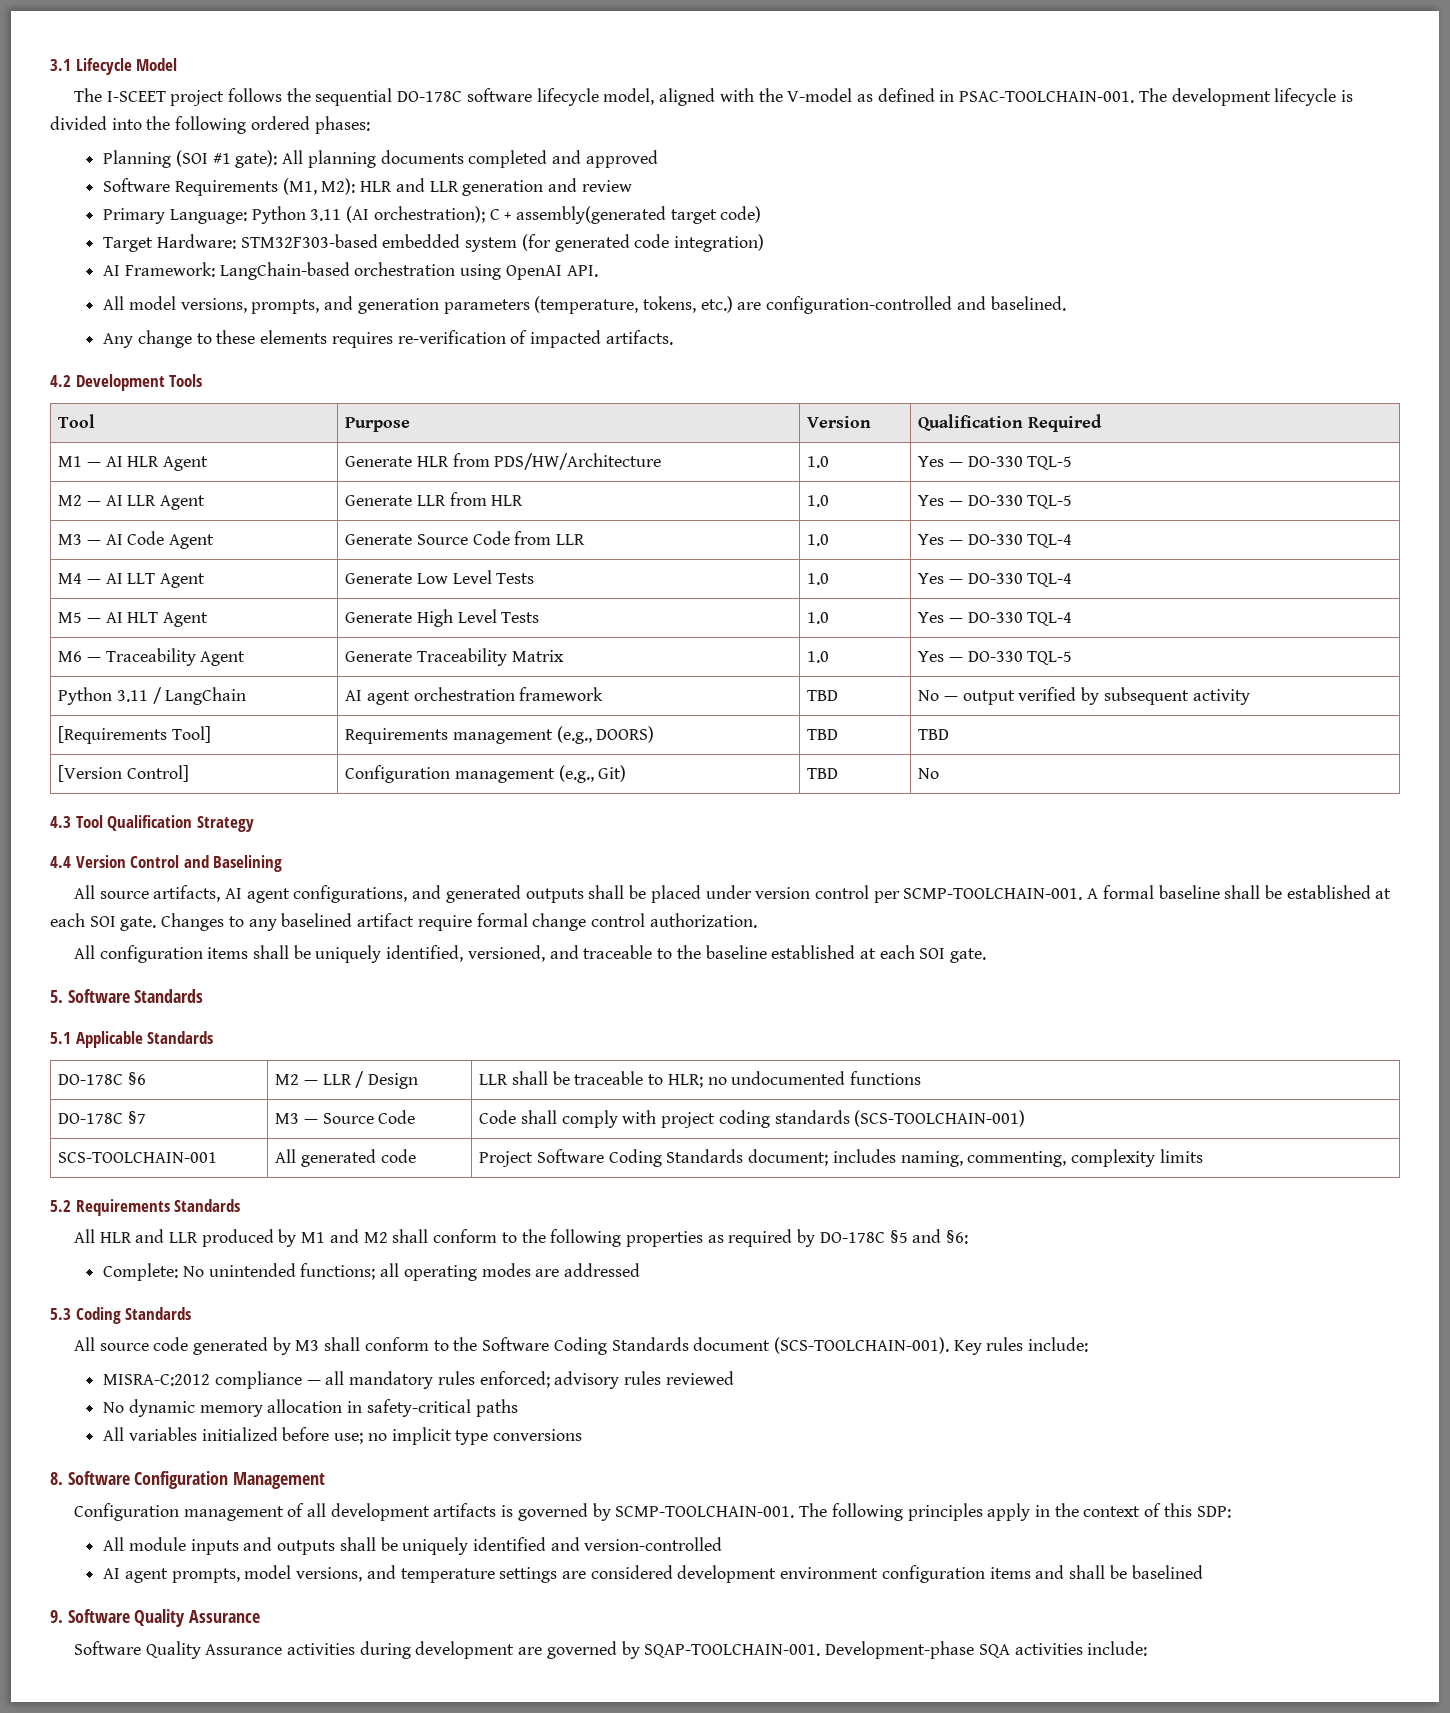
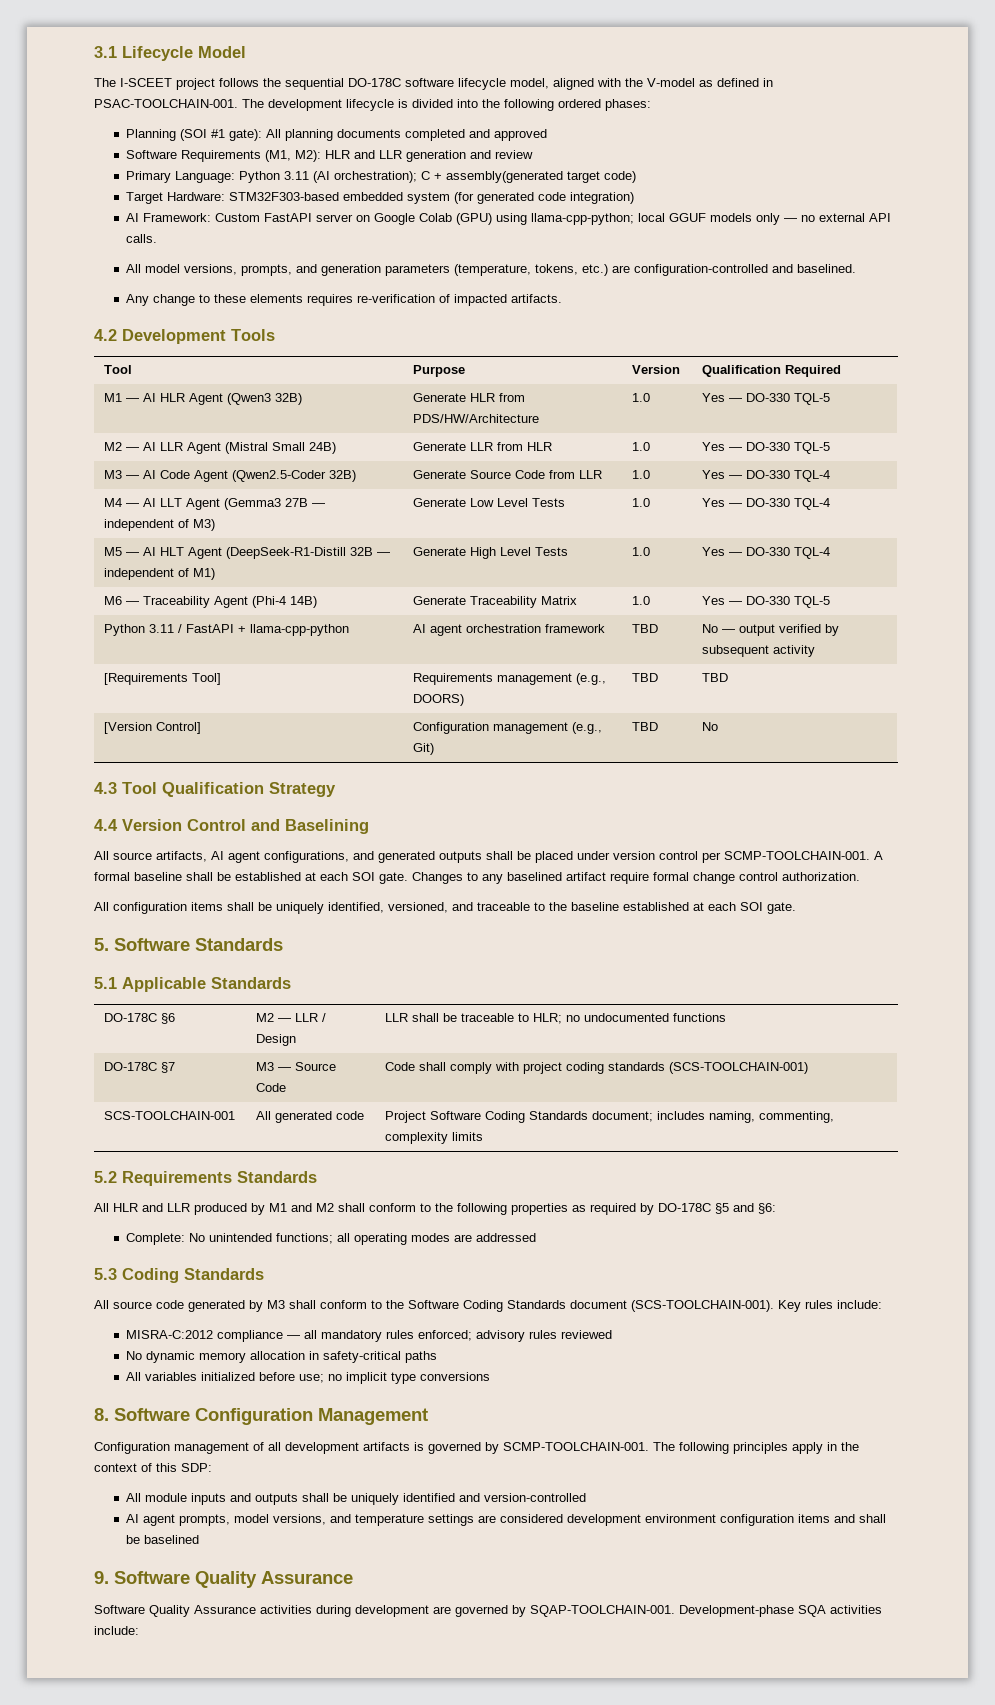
- AI Framework: LangChain-based orchestration using OpenAI API.
+ AI Framework: Custom FastAPI server on Google Colab (GPU) using llama-cpp-python; local GGUF models only — no external API calls.
- M1 — AI HLR Agent | Generate HLR from PDS/HW/Architecture | 1.0 | Yes — DO-330 TQL-5
+ M1 — AI HLR Agent (Qwen3 32B) | Generate HLR from PDS/HW/Architecture | 1.0 | Yes — DO-330 TQL-5
- M2 — AI LLR Agent | Generate LLR from HLR | 1.0 | Yes — DO-330 TQL-5
+ M2 — AI LLR Agent (Mistral Small 24B) | Generate LLR from HLR | 1.0 | Yes — DO-330 TQL-5
- M3 — AI Code Agent | Generate Source Code from LLR | 1.0 | Yes — DO-330 TQL-4
+ M3 — AI Code Agent (Qwen2.5-Coder 32B) | Generate Source Code from LLR | 1.0 | Yes — DO-330 TQL-4
- M4 — AI LLT Agent | Generate Low Level Tests | 1.0 | Yes — DO-330 TQL-4
+ M4 — AI LLT Agent (Gemma3 27B — independent of M3) | Generate Low Level Tests | 1.0 | Yes — DO-330 TQL-4
- M5 — AI HLT Agent | Generate High Level Tests | 1.0 | Yes — DO-330 TQL-4
+ M5 — AI HLT Agent (DeepSeek-R1-Distill 32B — independent of M1) | Generate High Level Tests | 1.0 | Yes — DO-330 TQL-4
- M6 — Traceability Agent | Generate Traceability Matrix | 1.0 | Yes — DO-330 TQL-5
+ M6 — Traceability Agent (Phi-4 14B) | Generate Traceability Matrix | 1.0 | Yes — DO-330 TQL-5
- Python 3.11 / LangChain | AI agent orchestration framework | TBD | No — output verified by subsequent activity
+ Python 3.11 / FastAPI + llama-cpp-python | AI agent orchestration framework | TBD | No — output verified by subsequent activity

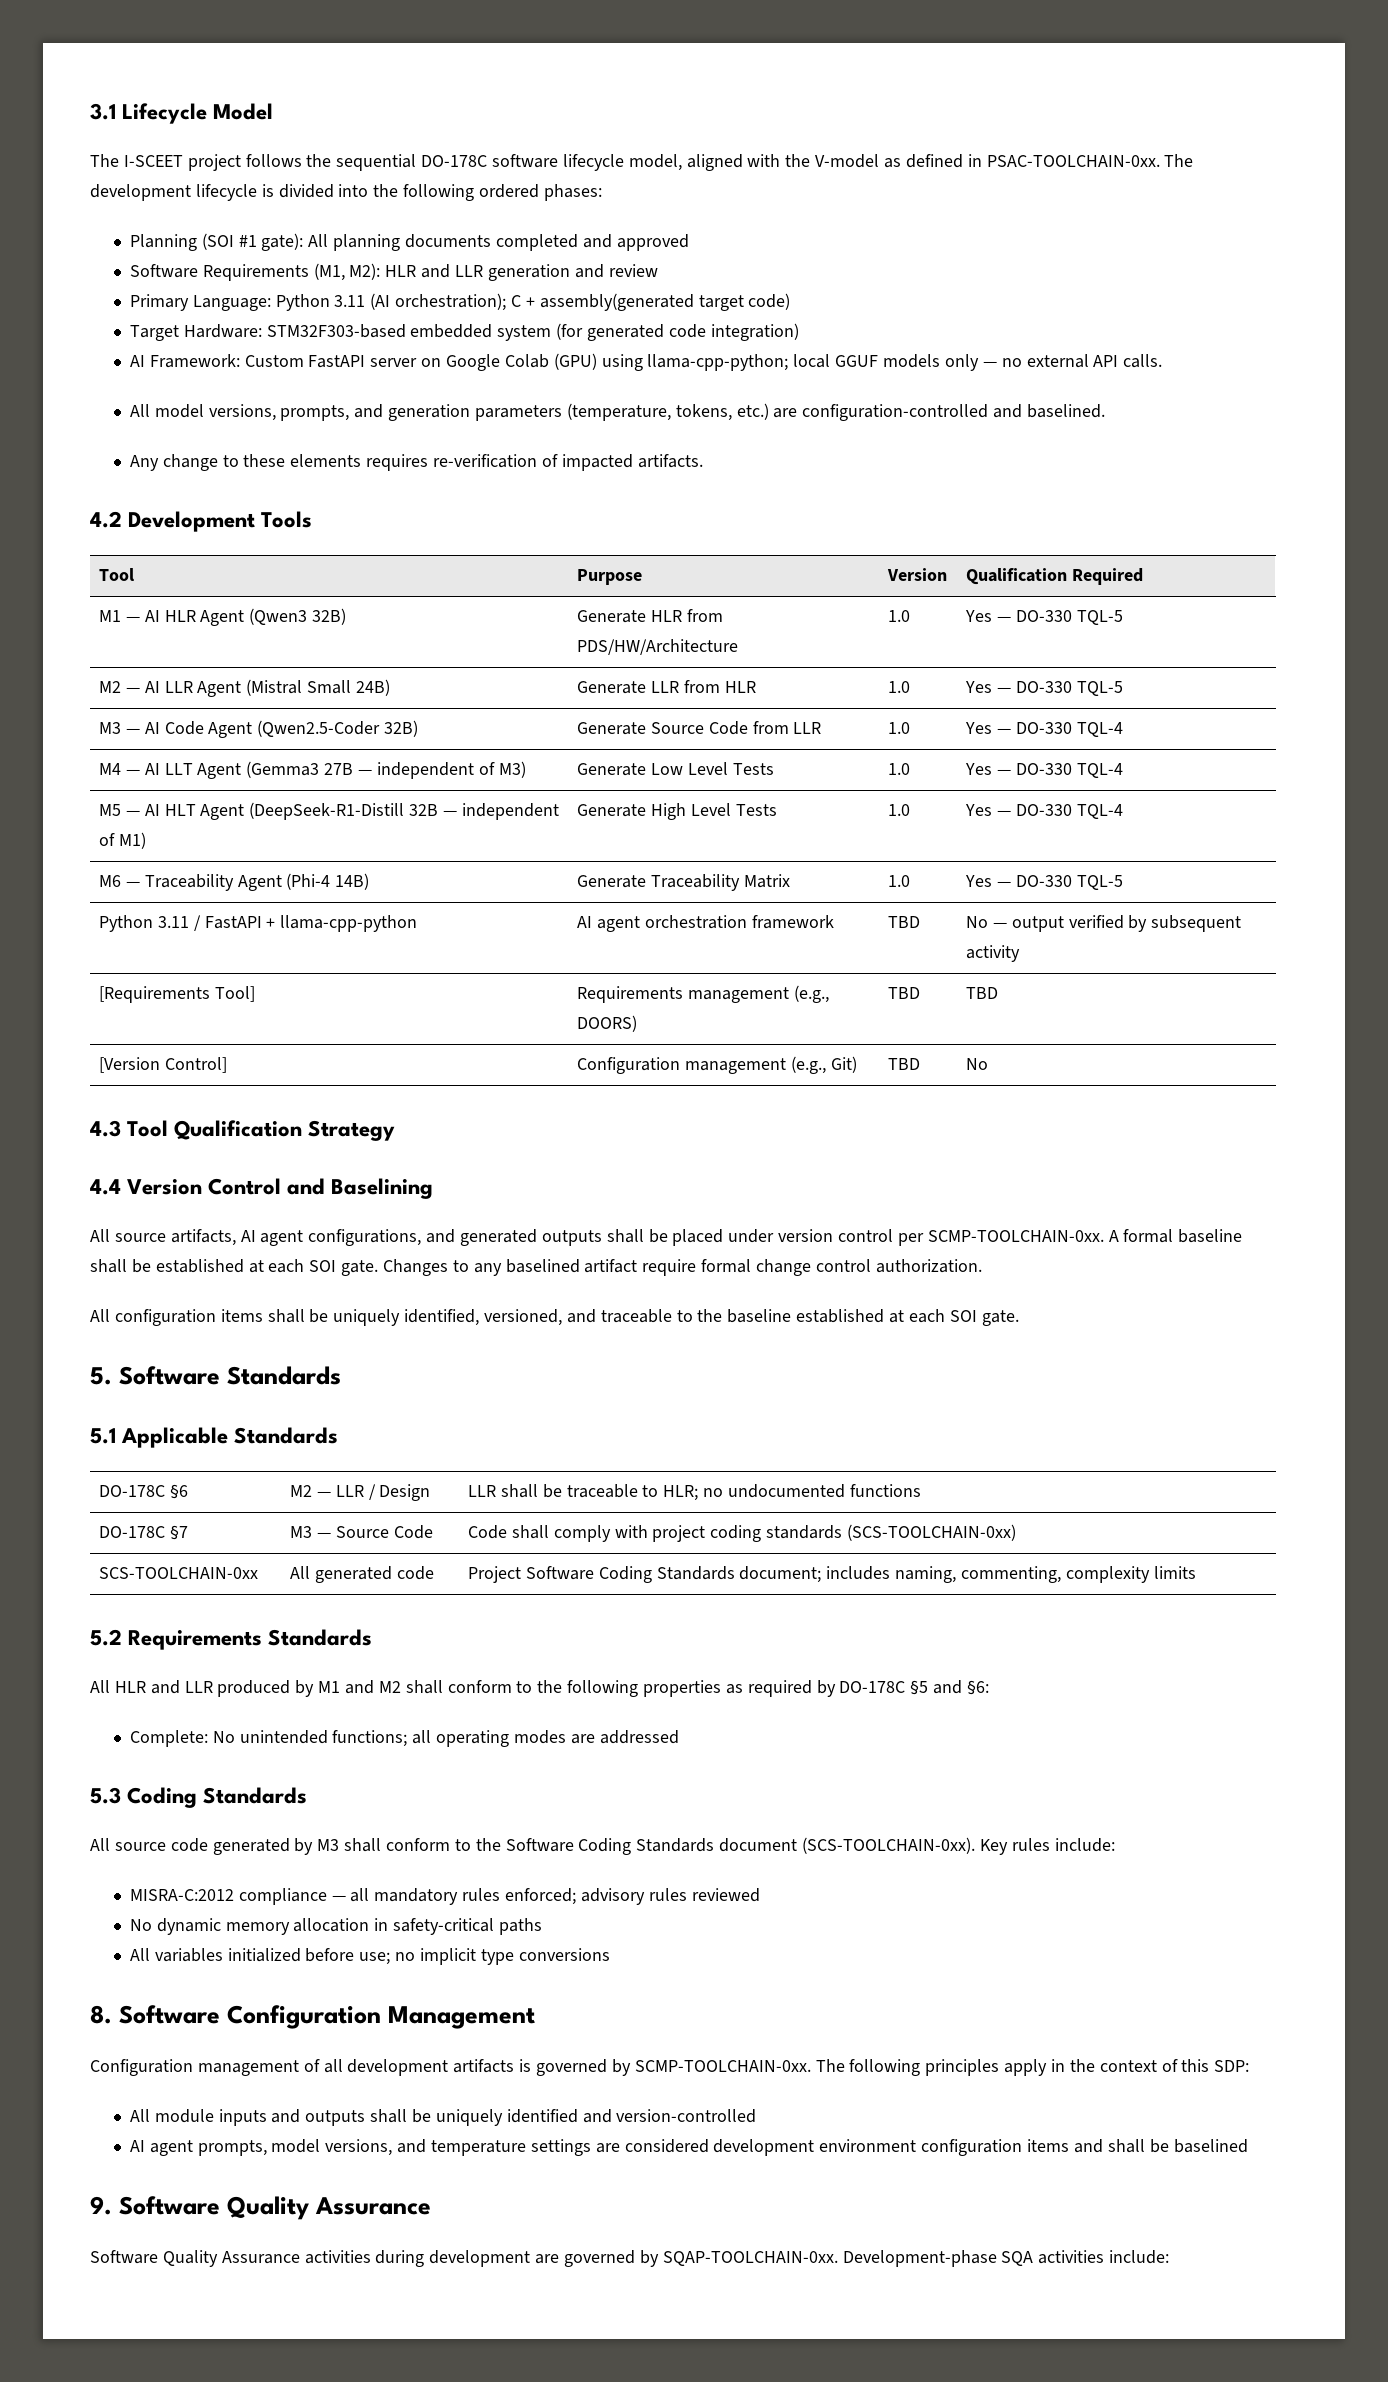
- The I-SCEET project follows the sequential DO-178C software lifecycle model, aligned with the V-model as defined in PSAC-TOOLCHAIN-001.
+ The I-SCEET project follows the sequential DO-178C software lifecycle model, aligned with the V-model as defined in PSAC-TOOLCHAIN-0xx.
- All source artifacts, AI agent configurations, and generated outputs shall be placed under version control per SCMP-TOOLCHAIN-001.
+ All source artifacts, AI agent configurations, and generated outputs shall be placed under version control per SCMP-TOOLCHAIN-0xx.
- DO-178C §7 | M3 — Source Code | Code shall comply with project coding standards (SCS-TOOLCHAIN-001)
- SCS-TOOLCHAIN-001 | All generated code | Project Software Coding Standards document; includes naming, commenting, complexity limits
+ DO-178C §7 | M3 — Source Code | Code shall comply with project coding standards (SCS-TOOLCHAIN-0xx)
+ SCS-TOOLCHAIN-0xx | All generated code | Project Software Coding Standards document; includes naming, commenting, complexity limits
- All source code generated by M3 shall conform to the Software Coding Standards document (SCS-TOOLCHAIN-001).
+ All source code generated by M3 shall conform to the Software Coding Standards document (SCS-TOOLCHAIN-0xx).
- Configuration management of all development artifacts is governed by SCMP-TOOLCHAIN-001.
+ Configuration management of all development artifacts is governed by SCMP-TOOLCHAIN-0xx.
- Software Quality Assurance activities during development are governed by SQAP-TOOLCHAIN-001.
+ Software Quality Assurance activities during development are governed by SQAP-TOOLCHAIN-0xx.

